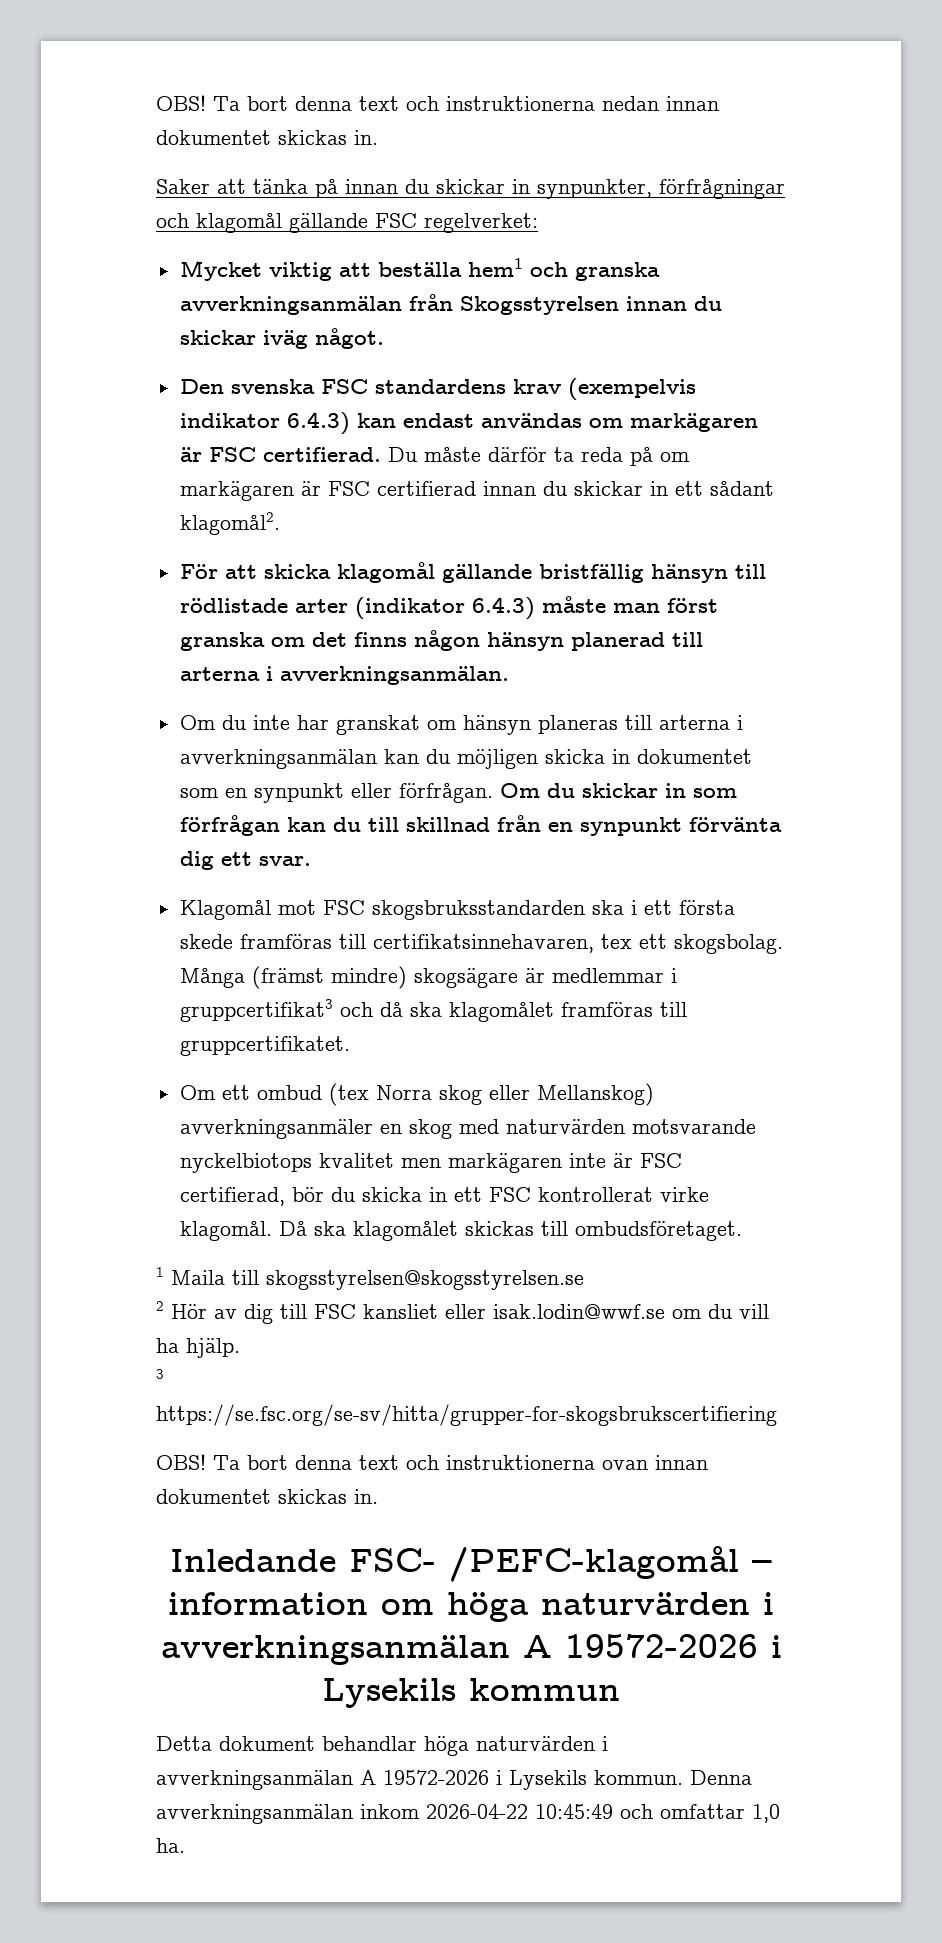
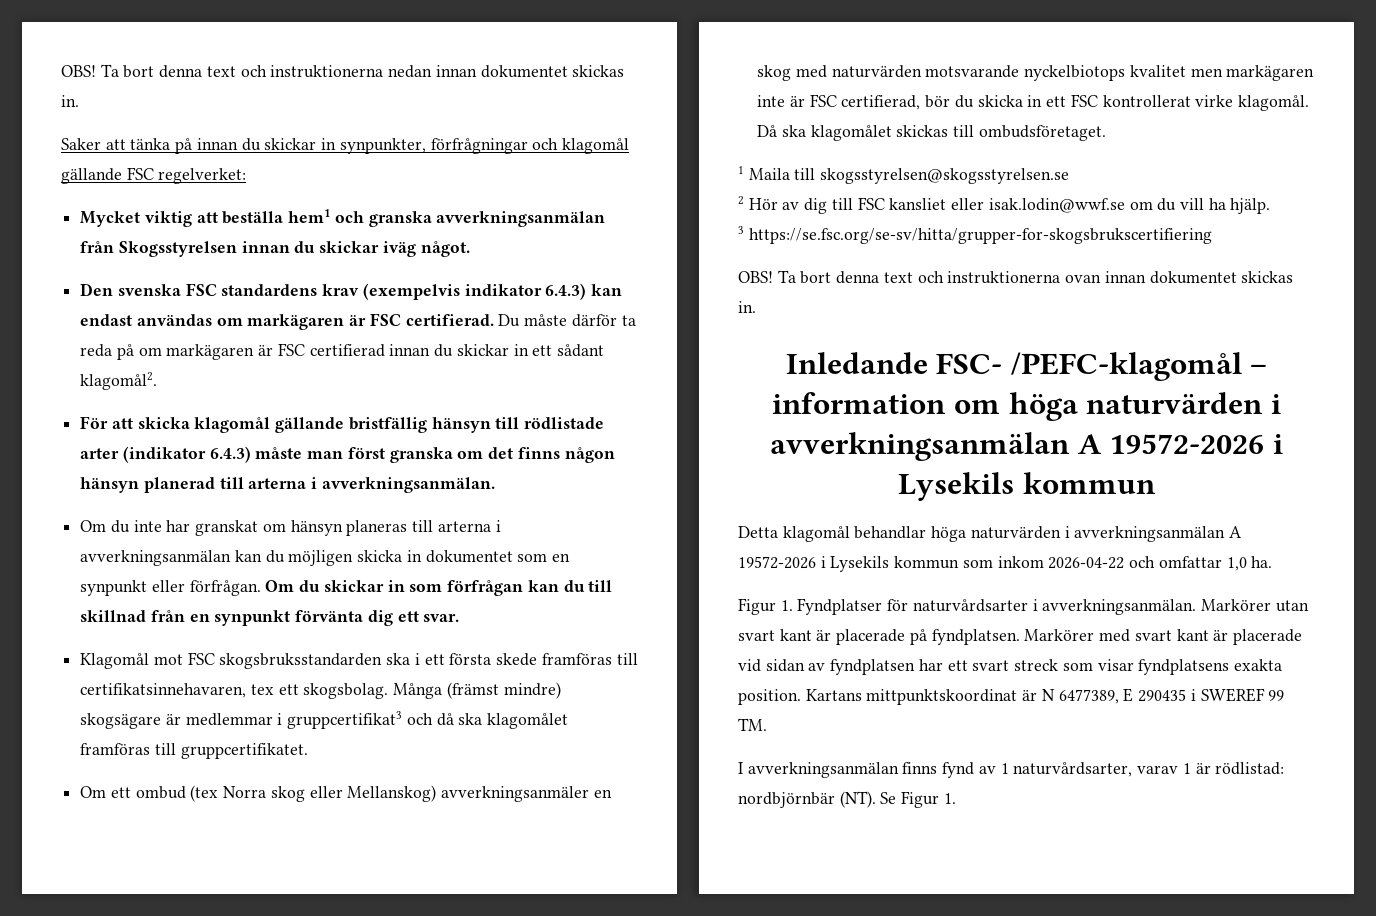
- Detta dokument behandlar höga naturvärden i avverkningsanmälan A 19572-2026 i Lysekils kommun. Denna avverkningsanmälan inkom 2026-04-22 10:45:49 och omfattar 1,0 ha.
+ Detta klagomål behandlar höga naturvärden i avverkningsanmälan A 19572-2026 i Lysekils kommun som inkom 2026-04-22 och omfattar 1,0 ha.
+ Figur 1. Fyndplatser för naturvårdsarter i avverkningsanmälan. Markörer utan svart kant är placerade på fyndplatsen. Markörer med svart kant är placerade vid sidan av fyndplatsen har ett svart streck som visar fyndplatsens exakta position. Kartans mittpunktskoordinat är N 6477389, E 290435 i SWEREF 99 TM.
+ I avverkningsanmälan finns fynd av 1 naturvårdsarter, varav 1 är rödlistad: nordbjörnbär (NT). Se Figur 1.

